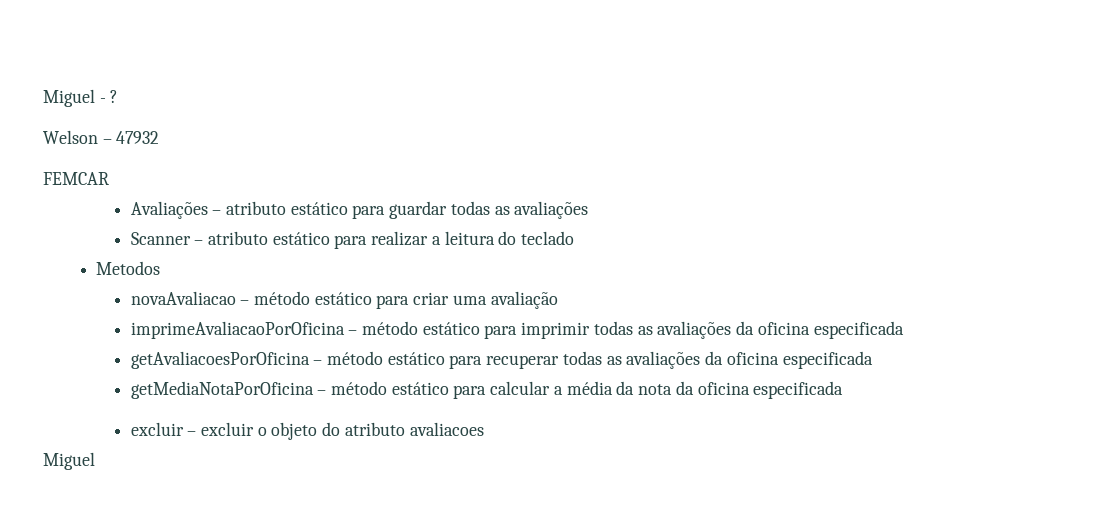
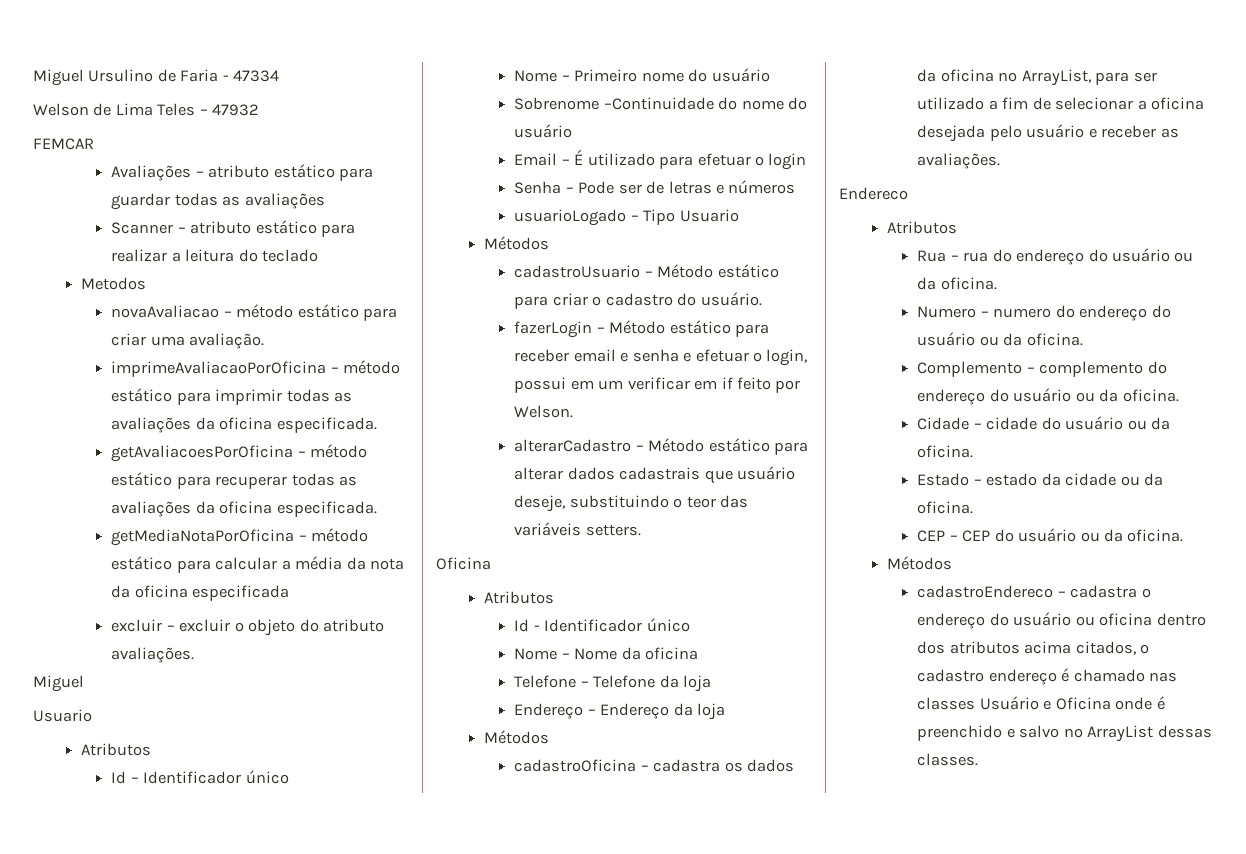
- Miguel - ?
- Welson – 47932
+ Miguel Ursulino de Faria - 47334
+ Welson de Lima Teles – 47932
- novaAvaliacao – método estático para criar uma avaliação
+ novaAvaliacao – método estático para criar uma avaliação.
- imprimeAvaliacaoPorOficina – método estático para imprimir todas as avaliações da oficina especificada
+ imprimeAvaliacaoPorOficina – método estático para imprimir todas as avaliações da oficina especificada.
- getAvaliacoesPorOficina – método estático para recuperar todas as avaliações da oficina especificada
+ getAvaliacoesPorOficina – método estático para recuperar todas as avaliações da oficina especificada.
- excluir – excluir o objeto do atributo avaliacoes
+ excluir – excluir o objeto do atributo avaliações.
  Miguel
+ Usuario
+ Atributos
+ Id – Identificador único
+ Nome – Primeiro nome do usuário
+ Sobrenome –Continuidade do nome do usuário
+ Email – É utilizado para efetuar o login
+ Senha – Pode ser de letras e números
+ usuarioLogado – Tipo Usuario
+ Métodos
+ cadastroUsuario – Método estático para criar o cadastro do usuário.
+ fazerLogin – Método estático para receber email e senha e efetuar o login, possui em um verificar em if feito por Welson.
+ alterarCadastro – Método estático para alterar dados cadastrais que usuário deseje, substituindo o teor das variáveis setters.
+ Oficina
+ Atributos
+ Id - Identificador único
+ Nome – Nome da oficina
+ Telefone – Telefone da loja
+ Endereço – Endereço da loja
+ Métodos
+ cadastroOficina – cadastra os dados da oficina no ArrayList, para ser utilizado a fim de selecionar a oficina desejada pelo usuário e receber as avaliações.
+ Endereco
+ Atributos
+ Rua – rua do endereço do usuário ou da oficina.
+ Numero – numero do endereço do usuário ou da oficina.
+ Complemento – complemento do endereço do usuário ou da oficina.
+ Cidade – cidade do usuário ou da oficina.
+ Estado – estado da cidade ou da oficina.
+ CEP – CEP do usuário ou da oficina.
+ Métodos
+ cadastroEndereco – cadastra o endereço do usuário ou oficina dentro dos atributos acima citados, o cadastro endereço é chamado nas classes Usuário e Oficina onde é preenchido e salvo no ArrayList dessas classes.

